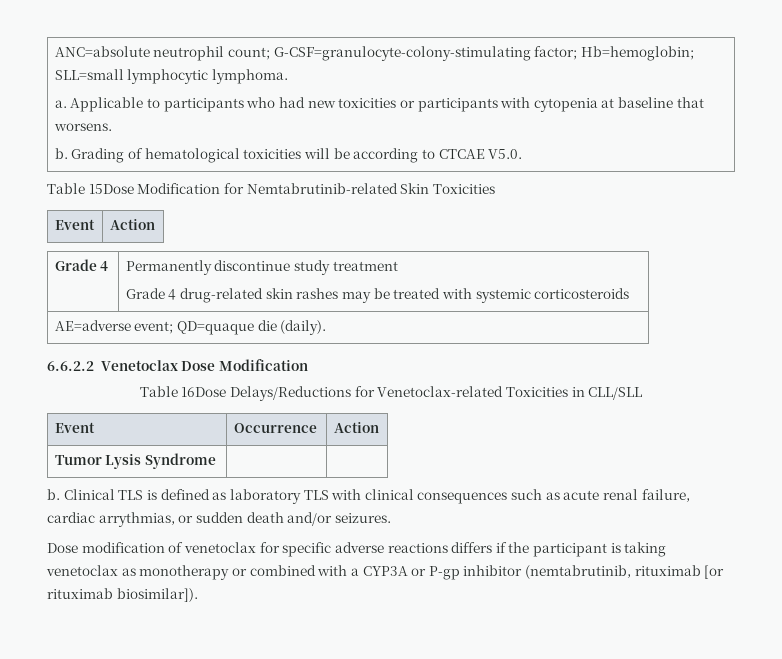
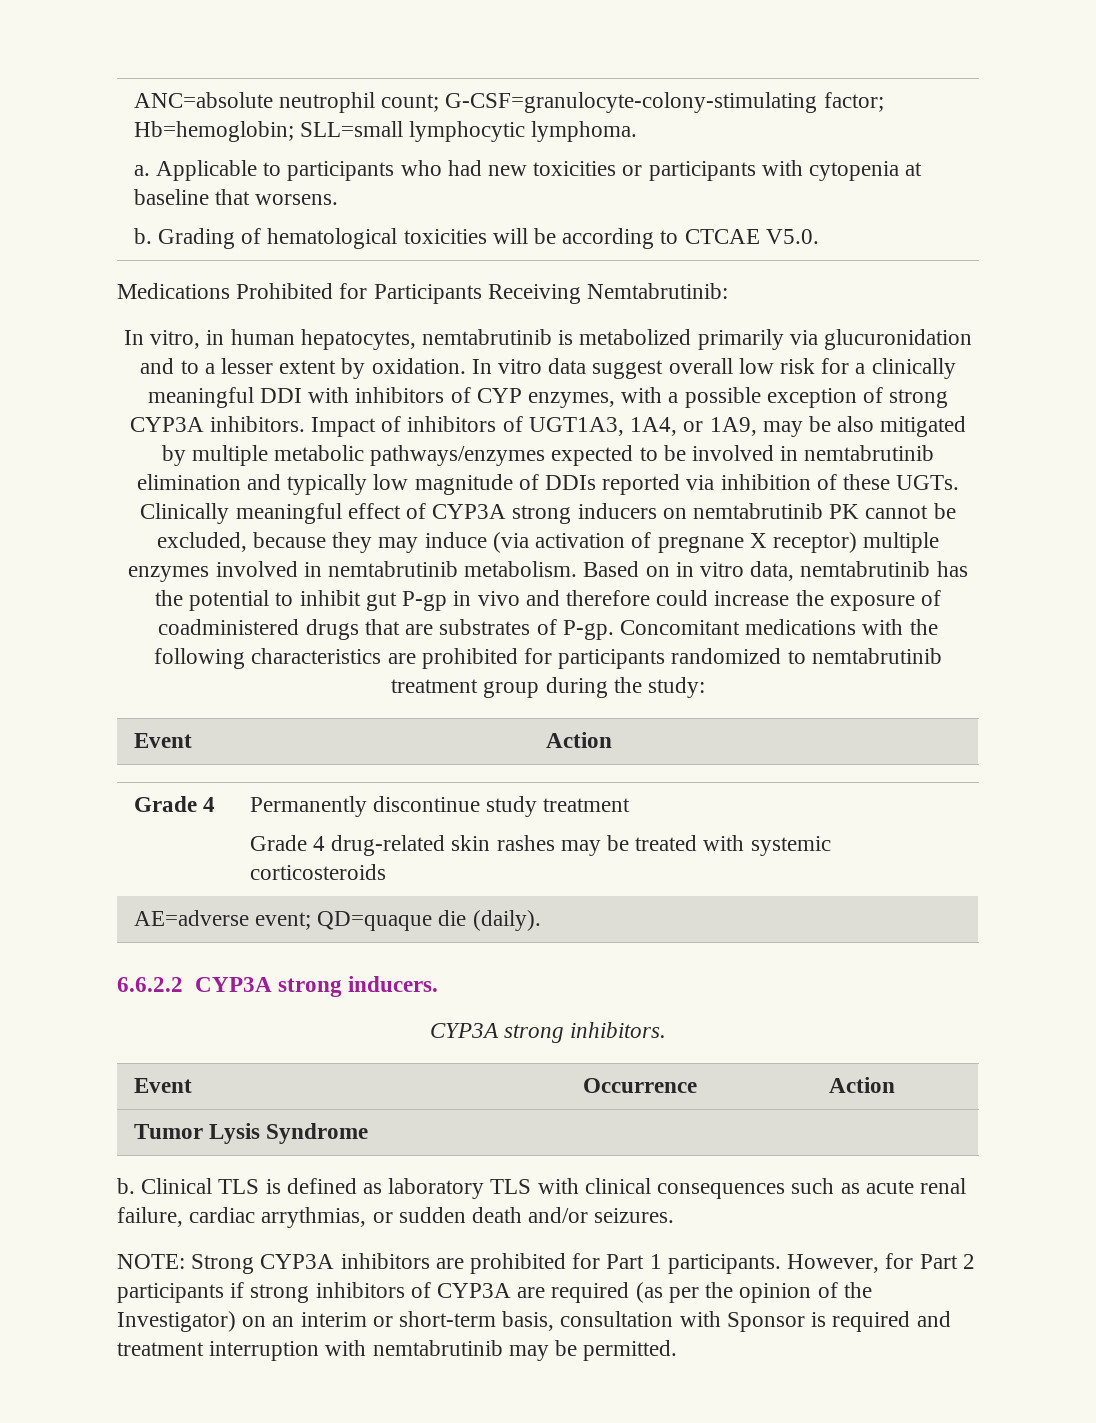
- Table 15Dose Modification for Nemtabrutinib-related Skin Toxicities
+ Medications Prohibited for Participants Receiving Nemtabrutinib:
+ In vitro, in human hepatocytes, nemtabrutinib is metabolized primarily via glucuronidation and to a lesser extent by oxidation. In vitro data suggest overall low risk for a clinically meaningful DDI with inhibitors of CYP enzymes, with a possible exception of strong CYP3A inhibitors. Impact of inhibitors of UGT1A3, 1A4, or 1A9, may be also mitigated by multiple metabolic pathways/enzymes expected to be involved in nemtabrutinib elimination and typically low magnitude of DDIs reported via inhibition of these UGTs. Clinically meaningful effect of CYP3A strong inducers on nemtabrutinib PK cannot be excluded, because they may induce (via activation of pregnane X receptor) multiple enzymes involved in nemtabrutinib metabolism. Based on in vitro data, nemtabrutinib has the potential to inhibit gut P-gp in vivo and therefore could increase the exposure of coadministered drugs that are substrates of P-gp. Concomitant medications with the following characteristics are prohibited for participants randomized to nemtabrutinib treatment group during the study:
- 6.6.2.2 Venetoclax Dose Modification
- Table 16Dose Delays/Reductions for Venetoclax-related Toxicities in CLL/SLL
+ 6.6.2.2 CYP3A strong inducers.
+ CYP3A strong inhibitors.
- Dose modification of venetoclax for specific adverse reactions differs if the participant is taking venetoclax as monotherapy or combined with a CYP3A or P-gp inhibitor (nemtabrutinib, rituximab [or rituximab biosimilar]).
+ NOTE: Strong CYP3A inhibitors are prohibited for Part 1 participants. However, for Part 2 participants if strong inhibitors of CYP3A are required (as per the opinion of the Investigator) on an interim or short-term basis, consultation with Sponsor is required and treatment interruption with nemtabrutinib may be permitted.

